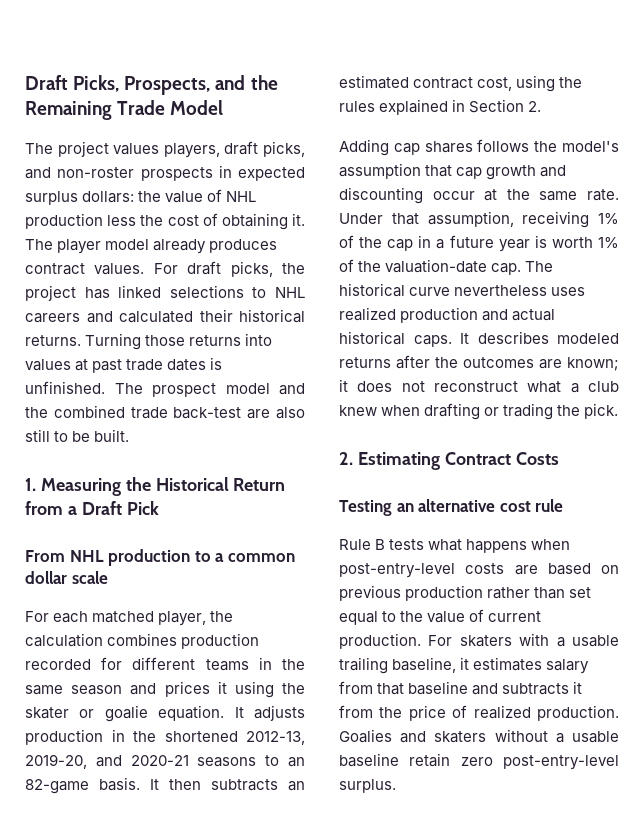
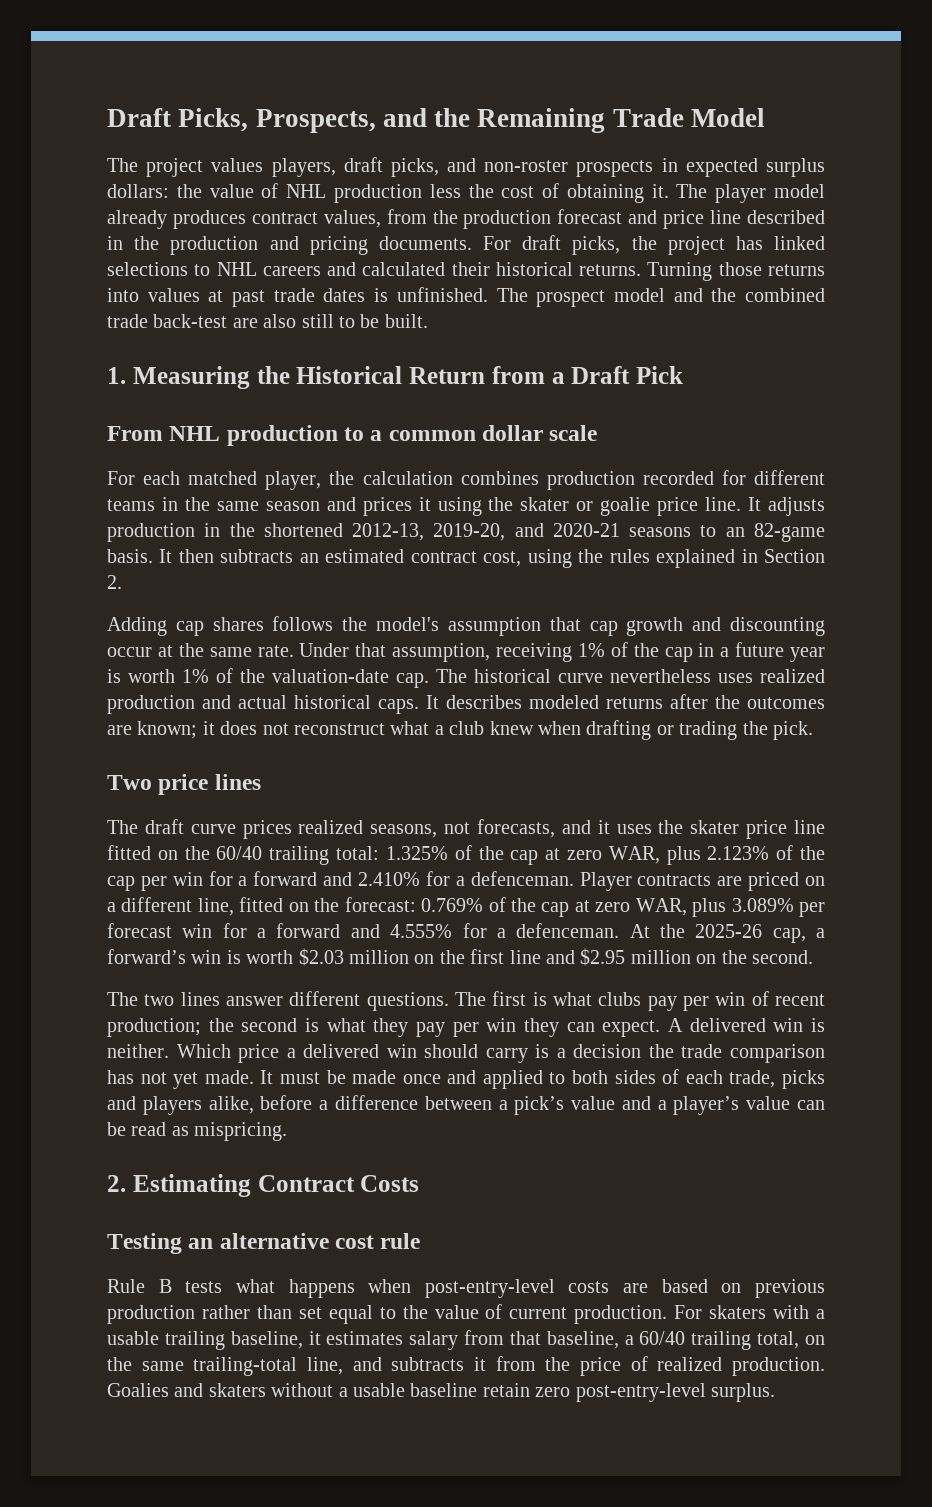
- The player model already produces contract values.
+ The player model already produces contract values, from the production forecast and price line described in the production and pricing documents.
- For each matched player, the calculation combines production recorded for different teams in the same season and prices it using the skater or goalie equation.
+ For each matched player, the calculation combines production recorded for different teams in the same season and prices it using the skater or goalie price line.
+ Two price lines
+ The draft curve prices realized seasons, not forecasts, and it uses the skater price line fitted on the 60/40 trailing total: 1.325% of the cap at zero WAR, plus 2.123% of the cap per win for a forward and 2.410% for a defenceman. Player contracts are priced on a different line, fitted on the forecast: 0.769% of the cap at zero WAR, plus 3.089% per forecast win for a forward and 4.555% for a defenceman. At the 2025-26 cap, a forward’s win is worth $2.03 million on the first line and $2.95 million on the second.
+ The two lines answer different questions. The first is what clubs pay per win of recent production; the second is what they pay per win they can expect. A delivered win is neither. Which price a delivered win should carry is a decision the trade comparison has not yet made. It must be made once and applied to both sides of each trade, picks and players alike, before a difference between a pick’s value and a player’s value can be read as mispricing.
- For skaters with a usable trailing baseline, it estimates salary from that baseline and subtracts it from the price of realized production.
+ For skaters with a usable trailing baseline, it estimates salary from that baseline, a 60/40 trailing total, on the same trailing-total line, and subtracts it from the price of realized production.

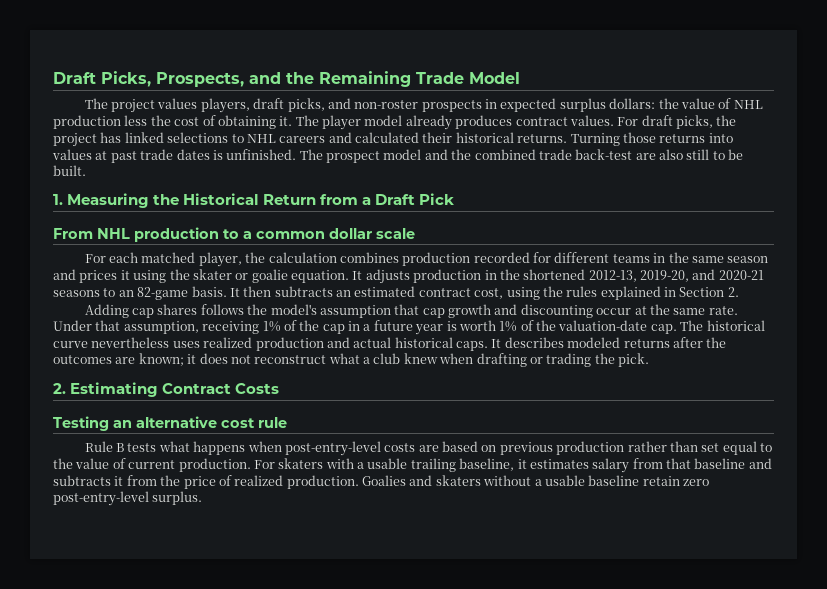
- The player model already produces contract values, from the production forecast and price line described in the production and pricing documents.
+ The player model already produces contract values.
- For each matched player, the calculation combines production recorded for different teams in the same season and prices it using the skater or goalie price line.
+ For each matched player, the calculation combines production recorded for different teams in the same season and prices it using the skater or goalie equation.
- Two price lines
- The draft curve prices realized seasons, not forecasts, and it uses the skater price line fitted on the 60/40 trailing total: 1.325% of the cap at zero WAR, plus 2.123% of the cap per win for a forward and 2.410% for a defenceman. Player contracts are priced on a different line, fitted on the forecast: 0.769% of the cap at zero WAR, plus 3.089% per forecast win for a forward and 4.555% for a defenceman. At the 2025-26 cap, a forward’s win is worth $2.03 million on the first line and $2.95 million on the second.
- The two lines answer different questions. The first is what clubs pay per win of recent production; the second is what they pay per win they can expect. A delivered win is neither. Which price a delivered win should carry is a decision the trade comparison has not yet made. It must be made once and applied to both sides of each trade, picks and players alike, before a difference between a pick’s value and a player’s value can be read as mispricing.
- For skaters with a usable trailing baseline, it estimates salary from that baseline, a 60/40 trailing total, on the same trailing-total line, and subtracts it from the price of realized production.
+ For skaters with a usable trailing baseline, it estimates salary from that baseline and subtracts it from the price of realized production.

